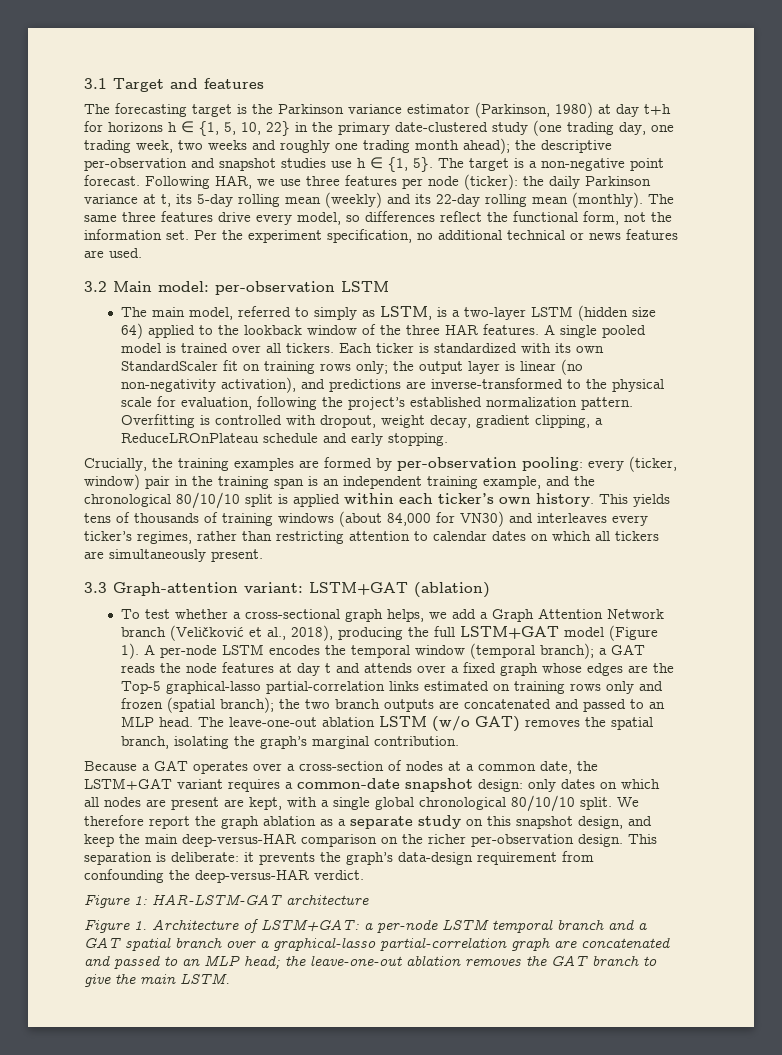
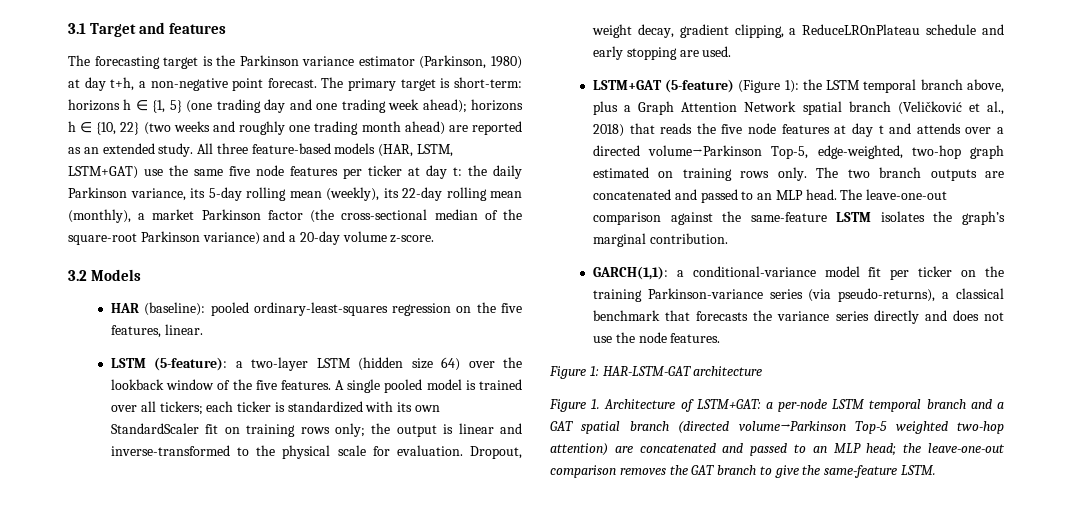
- The forecasting target is the Parkinson variance estimator (Parkinson, 1980) at day t+h for horizons h ∈ {1, 5, 10, 22} in the primary date-clustered study (one trading day, one trading week, two weeks and roughly one trading month ahead); the descriptive per-observation and snapshot studies use h ∈ {1, 5}. The target is a non-negative point forecast. Following HAR, we use three features per node (ticker): the daily Parkinson variance at t, its 5-day rolling mean (weekly) and its 22-day rolling mean (monthly). The same three features drive every model, so differences reflect the functional form, not the information set. Per the experiment specification, no additional technical or news features are used.
- 3.2 Main model: per-observation LSTM
- The main model, referred to simply as LSTM, is a two-layer LSTM (hidden size 64) applied to the lookback window of the three HAR features.
+ The forecasting target is the Parkinson variance estimator (Parkinson, 1980) at day t+h, a non-negative point forecast. The primary target is short-term: horizons h ∈ {1, 5} (one trading day and one trading week ahead); horizons h ∈ {10, 22} (two weeks and roughly one trading month ahead) are reported as an extended study. All three feature-based models (HAR, LSTM, LSTM+GAT) use the same five node features per ticker at day t: the daily Parkinson variance, its 5-day rolling mean (weekly), its 22-day rolling mean (monthly), a market Parkinson factor (the cross-sectional median of the square-root Parkinson variance) and a 20-day volume z-score.
+ 3.2 Models
+ HAR (baseline): pooled ordinary-least-squares regression on the five features, linear.
+ LSTM (5-feature): a two-layer LSTM (hidden size 64) over the lookback window of the five features.
- A single pooled model is trained over all tickers. Each ticker is standardized with its own StandardScaler fit on training rows only;
+ A single pooled model is trained over all tickers; each ticker is standardized with its own StandardScaler fit on training rows only;
- the output layer is linear (no non-negativity activation), and predictions are inverse-transformed to the physical scale for evaluation, following the project’s established normalization pattern. Overfitting is controlled with dropout, weight decay, gradient clipping, a ReduceLROnPlateau schedule and early stopping.
- Crucially, the training examples are formed by per-observation pooling: every (ticker, window) pair in the training span is an independent training example, and the chronological 80/10/10 split is applied within each ticker’s own history. This yields tens of thousands of training windows (about 84,000 for VN30) and interleaves every ticker’s regimes, rather than restricting attention to calendar dates on which all tickers are simultaneously present.
- 3.3 Graph-attention variant: LSTM+GAT (ablation)
- To test whether a cross-sectional graph helps, we add a Graph Attention Network branch (Veličković et al., 2018), producing the full LSTM+GAT model (Figure 1). A per-node LSTM encodes the temporal window (temporal branch); a GAT reads the node features at day t and attends over a fixed graph whose edges are the Top-5 graphical-lasso partial-correlation links estimated on training rows only and frozen (spatial branch); the two branch outputs are concatenated and passed to an MLP head.
+ the output is linear and inverse-transformed to the physical scale for evaluation. Dropout, weight decay, gradient clipping, a ReduceLROnPlateau schedule and early stopping are used.
+ LSTM+GAT (5-feature) (Figure 1): the LSTM temporal branch above, plus a Graph Attention Network spatial branch (Veličković et al., 2018) that reads the five node features at day t and attends over a directed volume→Parkinson Top-5, edge-weighted, two-hop graph estimated on training rows only. The two branch outputs are concatenated and passed to an MLP head.
- The leave-one-out ablation LSTM (w/o GAT) removes the spatial branch, isolating the graph’s marginal contribution.
- Because a GAT operates over a cross-section of nodes at a common date, the LSTM+GAT variant requires a common-date snapshot design: only dates on which all nodes are present are kept, with a single global chronological 80/10/10 split. We therefore report the graph ablation as a separate study on this snapshot design, and keep the main deep-versus-HAR comparison on the richer per-observation design. This separation is deliberate: it prevents the graph’s data-design requirement from confounding the deep-versus-HAR verdict.
+ The leave-one-out comparison against the same-feature LSTM isolates the graph’s marginal contribution.
+ GARCH(1,1): a conditional-variance model fit per ticker on the training Parkinson-variance series (via pseudo-returns), a classical benchmark that forecasts the variance series directly and does not use the node features.
- Figure 1. Architecture of LSTM+GAT: a per-node LSTM temporal branch and a GAT spatial branch over a graphical-lasso partial-correlation graph are concatenated and passed to an MLP head; the leave-one-out ablation removes the GAT branch to give the main LSTM.
+ Figure 1. Architecture of LSTM+GAT: a per-node LSTM temporal branch and a GAT spatial branch (directed volume→Parkinson Top-5 weighted two-hop attention) are concatenated and passed to an MLP head; the leave-one-out comparison removes the GAT branch to give the same-feature LSTM.

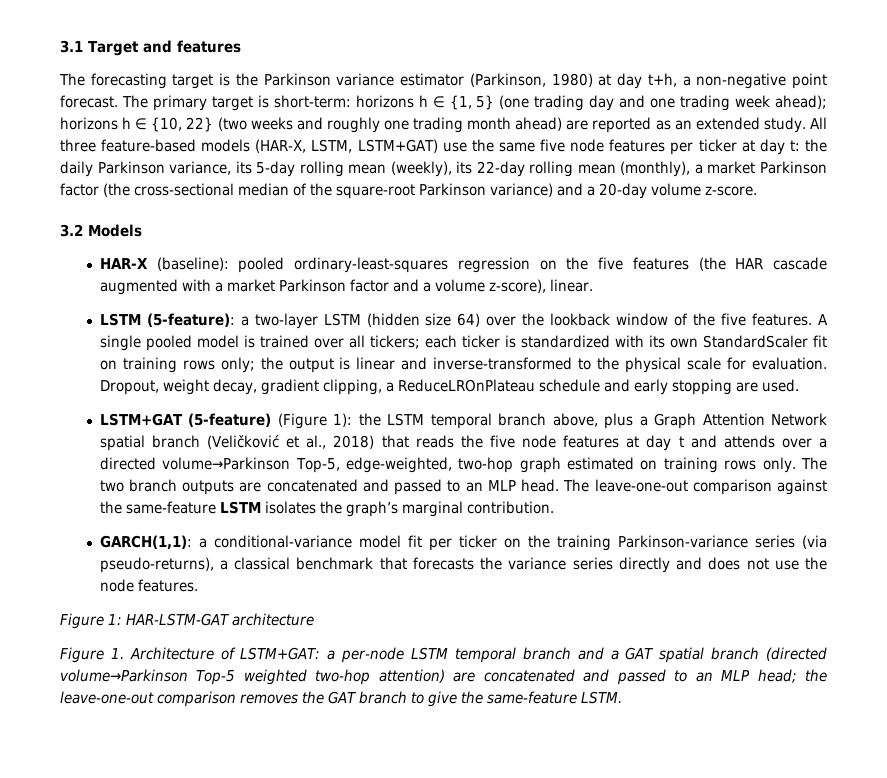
- All three feature-based models (HAR, LSTM, LSTM+GAT) use the same five node features per ticker at day t: the daily Parkinson variance, its 5-day rolling mean (weekly), its 22-day rolling mean (monthly), a market Parkinson factor (the cross-sectional median of the square-root Parkinson variance) and a 20-day volume z-score.
+ All three feature-based models (HAR-X, LSTM, LSTM+GAT) use the same five node features per ticker at day t: the daily Parkinson variance, its 5-day rolling mean (weekly), its 22-day rolling mean (monthly), a market Parkinson factor (the cross-sectional median of the square-root Parkinson variance) and a 20-day volume z-score.
- HAR (baseline): pooled ordinary-least-squares regression on the five features, linear.
+ HAR-X (baseline): pooled ordinary-least-squares regression on the five features (the HAR cascade augmented with a market Parkinson factor and a volume z-score), linear.

